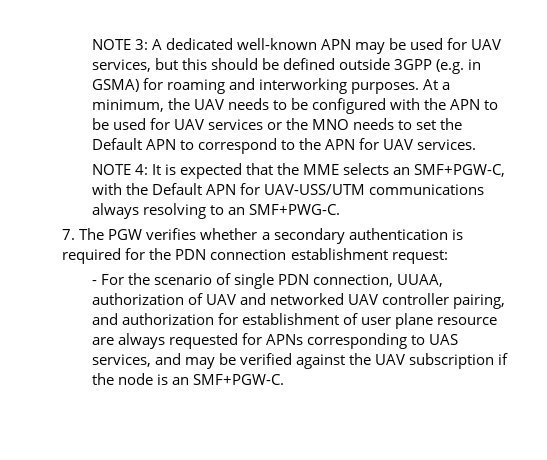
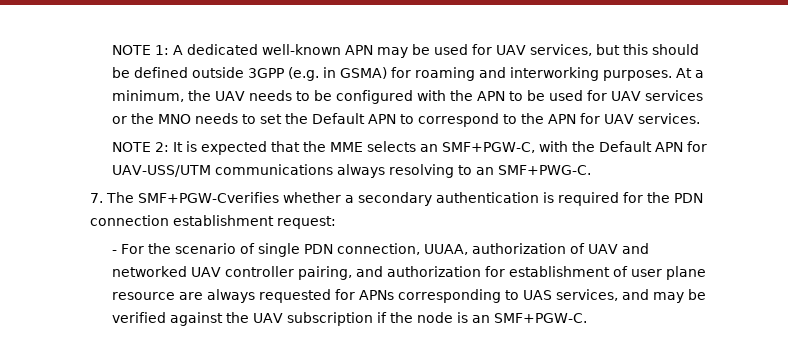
- NOTE 3: A dedicated well-known APN may be used for UAV services, but this should be defined outside 3GPP (e.g. in GSMA) for roaming and interworking purposes.
+ NOTE 1: A dedicated well-known APN may be used for UAV services, but this should be defined outside 3GPP (e.g. in GSMA) for roaming and interworking purposes.
- NOTE 4: It is expected that the MME selects an SMF+PGW-C, with the Default APN for UAV-USS/UTM communications always resolving to an SMF+PWG-C.
+ NOTE 2: It is expected that the MME selects an SMF+PGW-C, with the Default APN for UAV-USS/UTM communications always resolving to an SMF+PWG-C.
- 7. The PGW verifies whether a secondary authentication is required for the PDN connection establishment request:
+ 7. The SMF+PGW-Cverifies whether a secondary authentication is required for the PDN connection establishment request:

